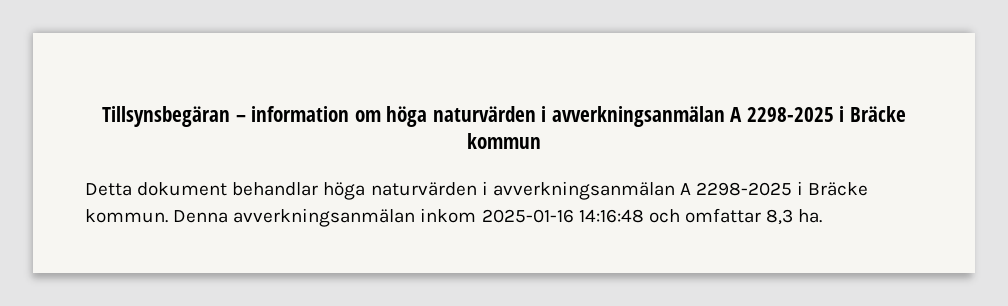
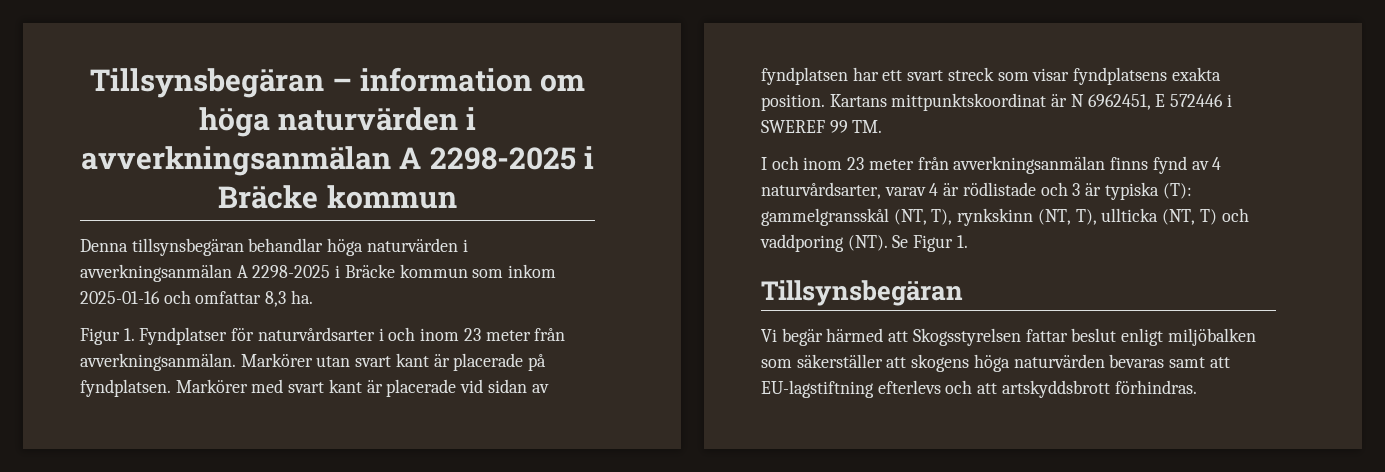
- Detta dokument behandlar höga naturvärden i avverkningsanmälan A 2298-2025 i Bräcke kommun. Denna avverkningsanmälan inkom 2025-01-16 14:16:48 och omfattar 8,3 ha.
+ Denna tillsynsbegäran behandlar höga naturvärden i avverkningsanmälan A 2298-2025 i Bräcke kommun som inkom 2025-01-16 och omfattar 8,3 ha.
+ Figur 1. Fyndplatser för naturvårdsarter i och inom 23 meter från avverkningsanmälan. Markörer utan svart kant är placerade på fyndplatsen. Markörer med svart kant är placerade vid sidan av fyndplatsen har ett svart streck som visar fyndplatsens exakta position. Kartans mittpunktskoordinat är N 6962451, E 572446 i SWEREF 99 TM.
+ I och inom 23 meter från avverkningsanmälan finns fynd av 4 naturvårdsarter, varav 4 är rödlistade och 3 är typiska (T): gammelgransskål (NT, T), rynkskinn (NT, T), ullticka (NT, T) och vaddporing (NT). Se Figur 1.
+ Tillsynsbegäran
+ Vi begär härmed att Skogsstyrelsen fattar beslut enligt miljöbalken som säkerställer att skogens höga naturvärden bevaras samt att EU-lagstiftning efterlevs och att artskyddsbrott förhindras.

